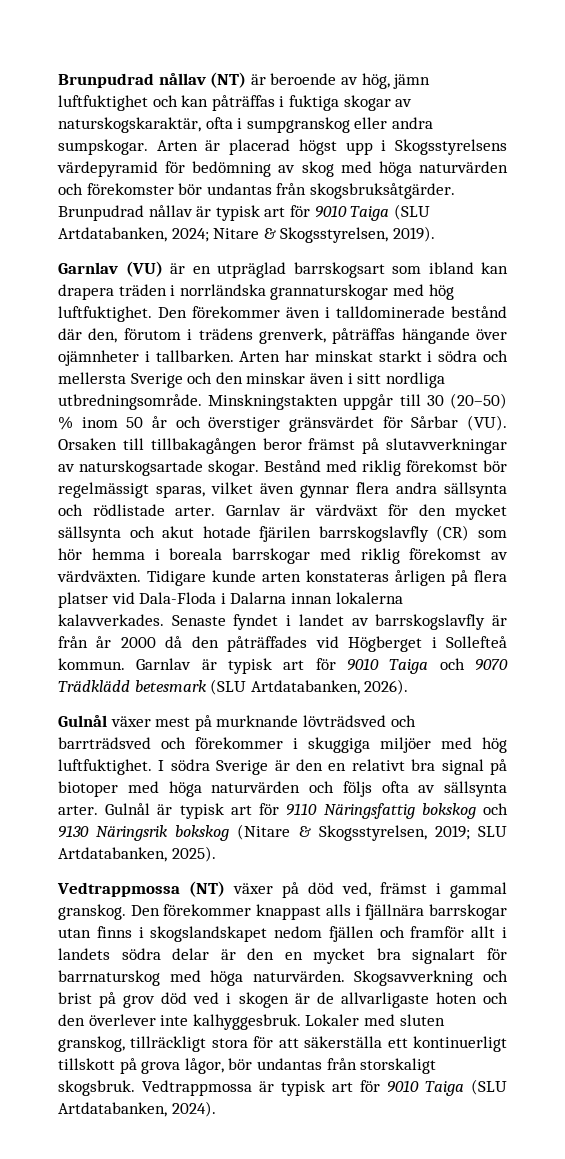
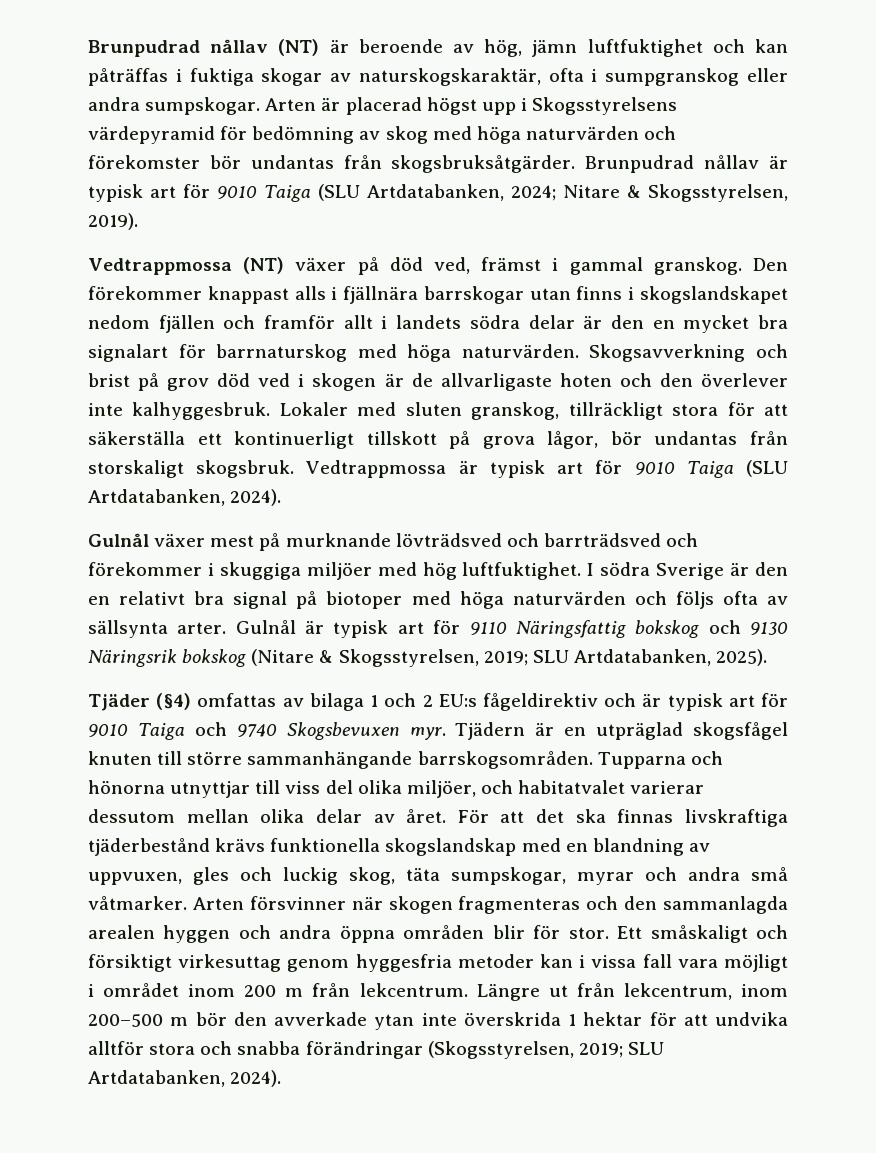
- Garnlav (VU) är en utpräglad barrskogsart som ibland kan drapera träden i norrländska grannaturskogar med hög luftfuktighet. Den förekommer även i talldominerade bestånd där den, förutom i trädens grenverk, påträffas hängande över ojämnheter i tallbarken. Arten har minskat starkt i södra och mellersta Sverige och den minskar även i sitt nordliga utbredningsområde. Minskningstakten uppgår till 30 (20–50) % inom 50 år och överstiger gränsvärdet för Sårbar (VU). Orsaken till tillbakagången beror främst på slutavverkningar av naturskogsartade skogar. Bestånd med riklig förekomst bör regelmässigt sparas, vilket även gynnar flera andra sällsynta och rödlistade arter. Garnlav är värdväxt för den mycket sällsynta och akut hotade fjärilen barrskogslavfly (CR) som hör hemma i boreala barrskogar med riklig förekomst av värdväxten. Tidigare kunde arten konstateras årligen på flera platser vid Dala-Floda i Dalarna innan lokalerna kalavverkades. Senaste fyndet i landet av barrskogslavfly är från år 2000 då den påträffades vid Högberget i Sollefteå kommun. Garnlav är typisk art för 9010 Taiga och 9070 Trädklädd betesmark (SLU Artdatabanken, 2026).
- Gulnål växer mest på murknande lövträdsved och barrträdsved och förekommer i skuggiga miljöer med hög luftfuktighet. I södra Sverige är den en relativt bra signal på biotoper med höga naturvärden och följs ofta av sällsynta arter. Gulnål är typisk art för 9110 Näringsfattig bokskog och 9130 Näringsrik bokskog (Nitare & Skogsstyrelsen, 2019; SLU Artdatabanken, 2025).
+ Gulnål växer mest på murknande lövträdsved och barrträdsved och förekommer i skuggiga miljöer med hög luftfuktighet. I södra Sverige är den en relativt bra signal på biotoper med höga naturvärden och följs ofta av sällsynta arter. Gulnål är typisk art för 9110 Näringsfattig bokskog och 9130 Näringsrik bokskog (Nitare & Skogsstyrelsen, 2019; SLU Artdatabanken, 2025).
+ Tjäder (§4) omfattas av bilaga 1 och 2 EU:s fågeldirektiv och är typisk art för 9010 Taiga och 9740 Skogsbevuxen myr. Tjädern är en utpräglad skogsfågel knuten till större sammanhängande barrskogsområden. Tupparna och hönorna utnyttjar till viss del olika miljöer, och habitatvalet varierar dessutom mellan olika delar av året. För att det ska finnas livskraftiga tjäderbestånd krävs funktionella skogslandskap med en blandning av uppvuxen, gles och luckig skog, täta sumpskogar, myrar och andra små våtmarker. Arten försvinner när skogen fragmenteras och den sammanlagda arealen hyggen och andra öppna områden blir för stor. Ett småskaligt och försiktigt virkesuttag genom hyggesfria metoder kan i vissa fall vara möjligt i området inom 200 m från lekcentrum. Längre ut från lekcentrum, inom 200–500 m bör den avverkade ytan inte överskrida 1 hektar för att undvika alltför stora och snabba förändringar (Skogsstyrelsen, 2019; SLU Artdatabanken, 2024).

